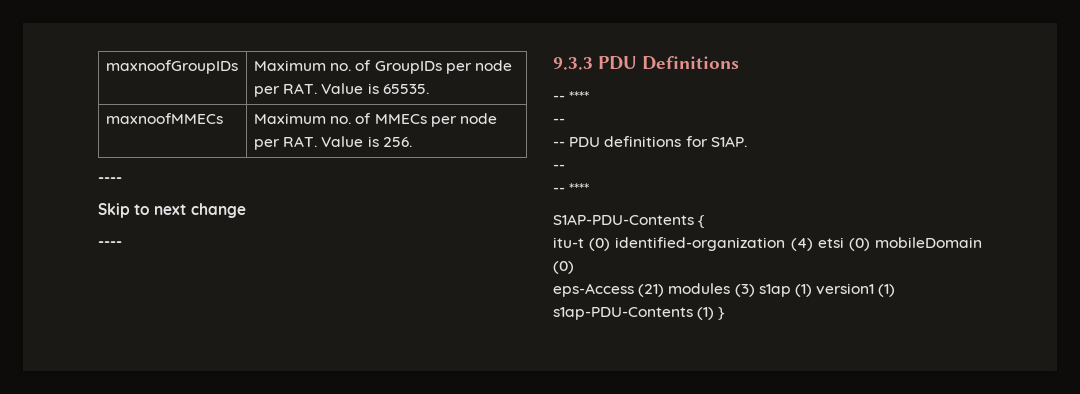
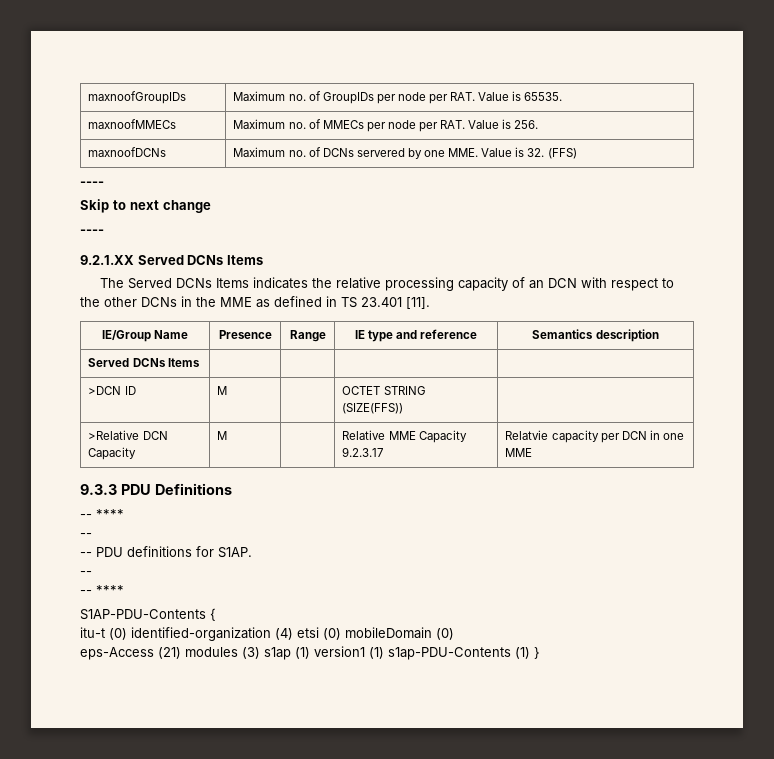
+ maxnoofDCNs | Maximum no. of DCNs servered by one MME. Value is 32. (FFS)
+ 9.2.1.XX Served DCNs Items
+ The Served DCNs Items indicates the relative processing capacity of an DCN with respect to the other DCNs in the MME as defined in TS 23.401 [11].
+ IE/Group Name | Presence | Range | IE type and reference | Semantics description
+ Served DCNs Items | | | |
+ >DCN ID | M | | OCTET STRING (SIZE(FFS)) |
+ >Relative DCN Capacity | M | | Relative MME Capacity 9.2.3.17 | Relatvie capacity per DCN in one MME

